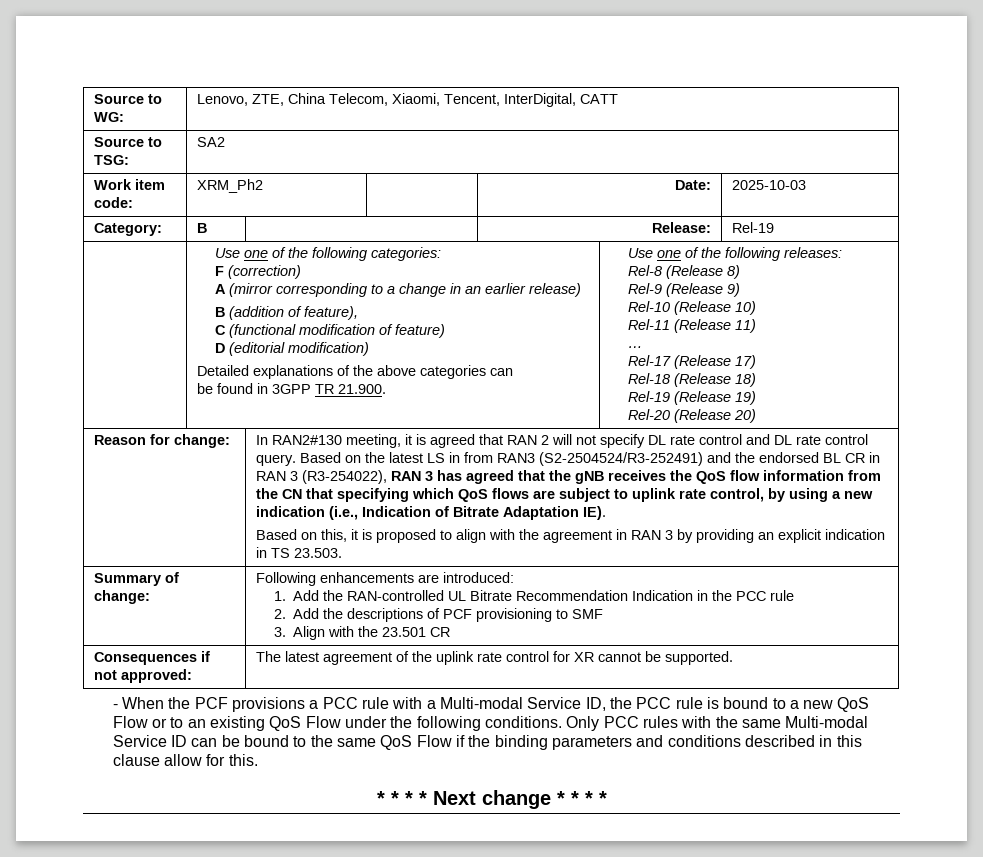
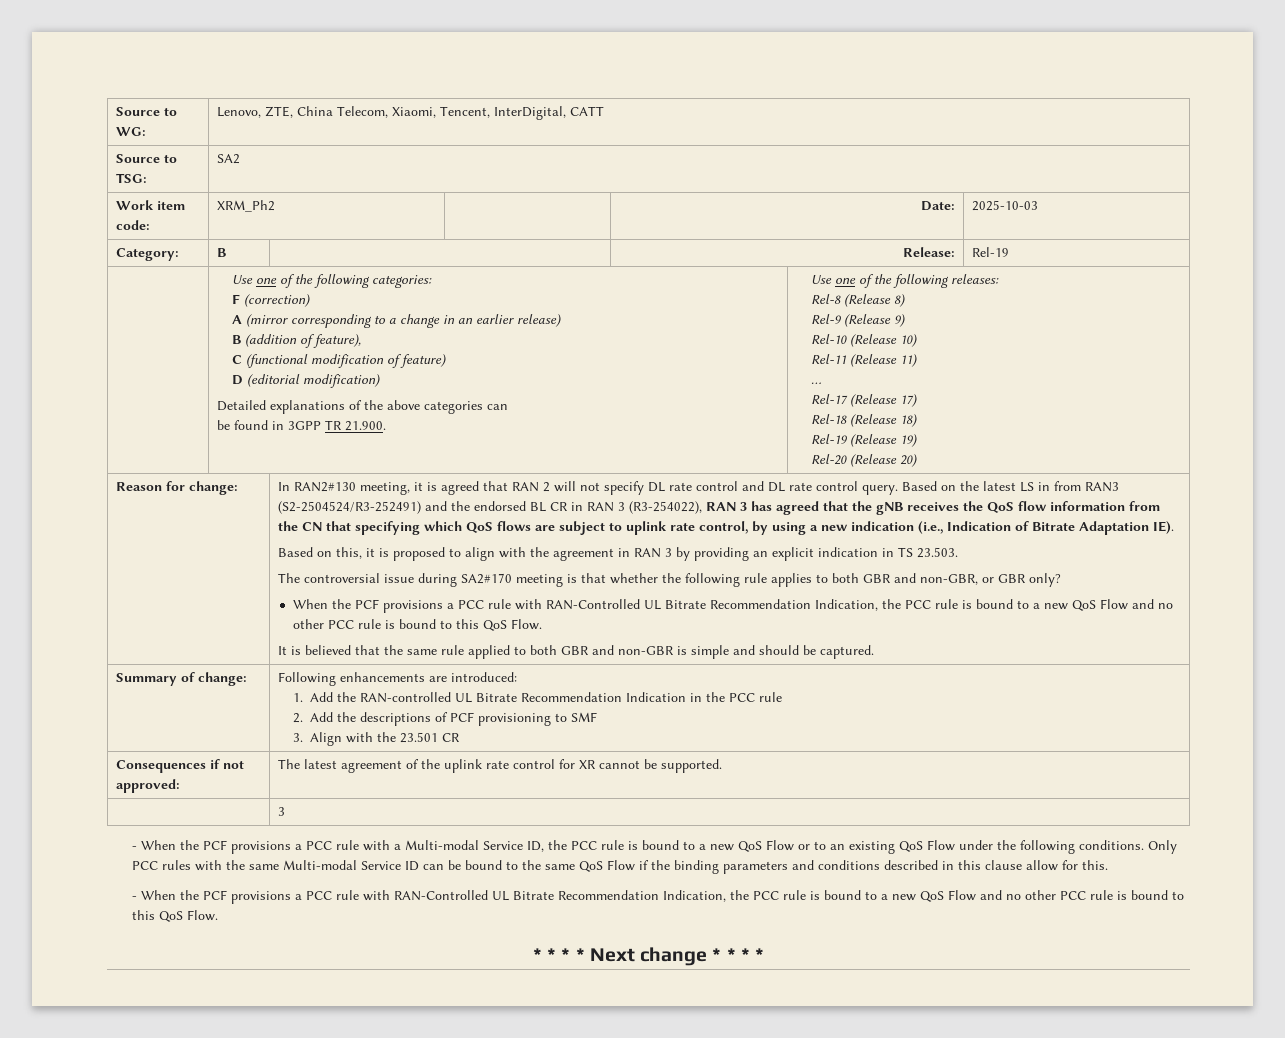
+ The controversial issue during SA2#170 meeting is that whether the following rule applies to both GBR and non-GBR, or GBR only?
+ When the PCF provisions a PCC rule with RAN-Controlled UL Bitrate Recommendation Indication, the PCC rule is bound to a new QoS Flow and no other PCC rule is bound to this QoS Flow.
+ It is believed that the same rule applied to both GBR and non-GBR is simple and should be captured.
+ | 3
+ - When the PCF provisions a PCC rule with RAN-Controlled UL Bitrate Recommendation Indication, the PCC rule is bound to a new QoS Flow and no other PCC rule is bound to this QoS Flow.

